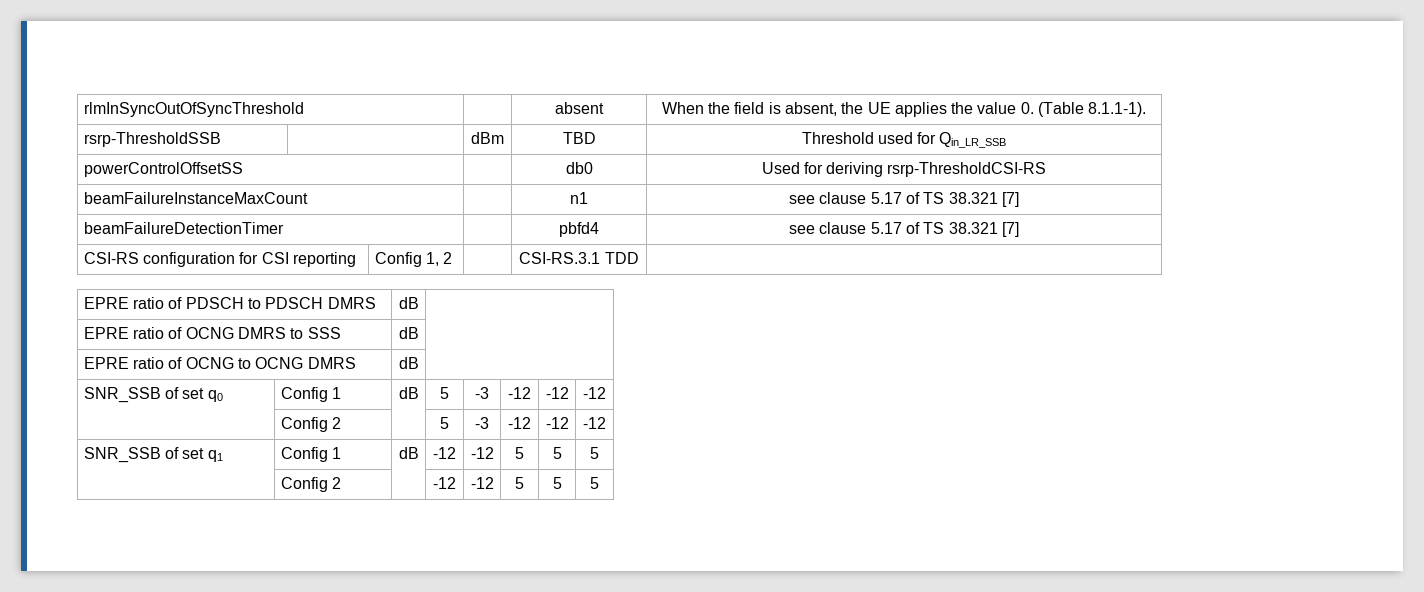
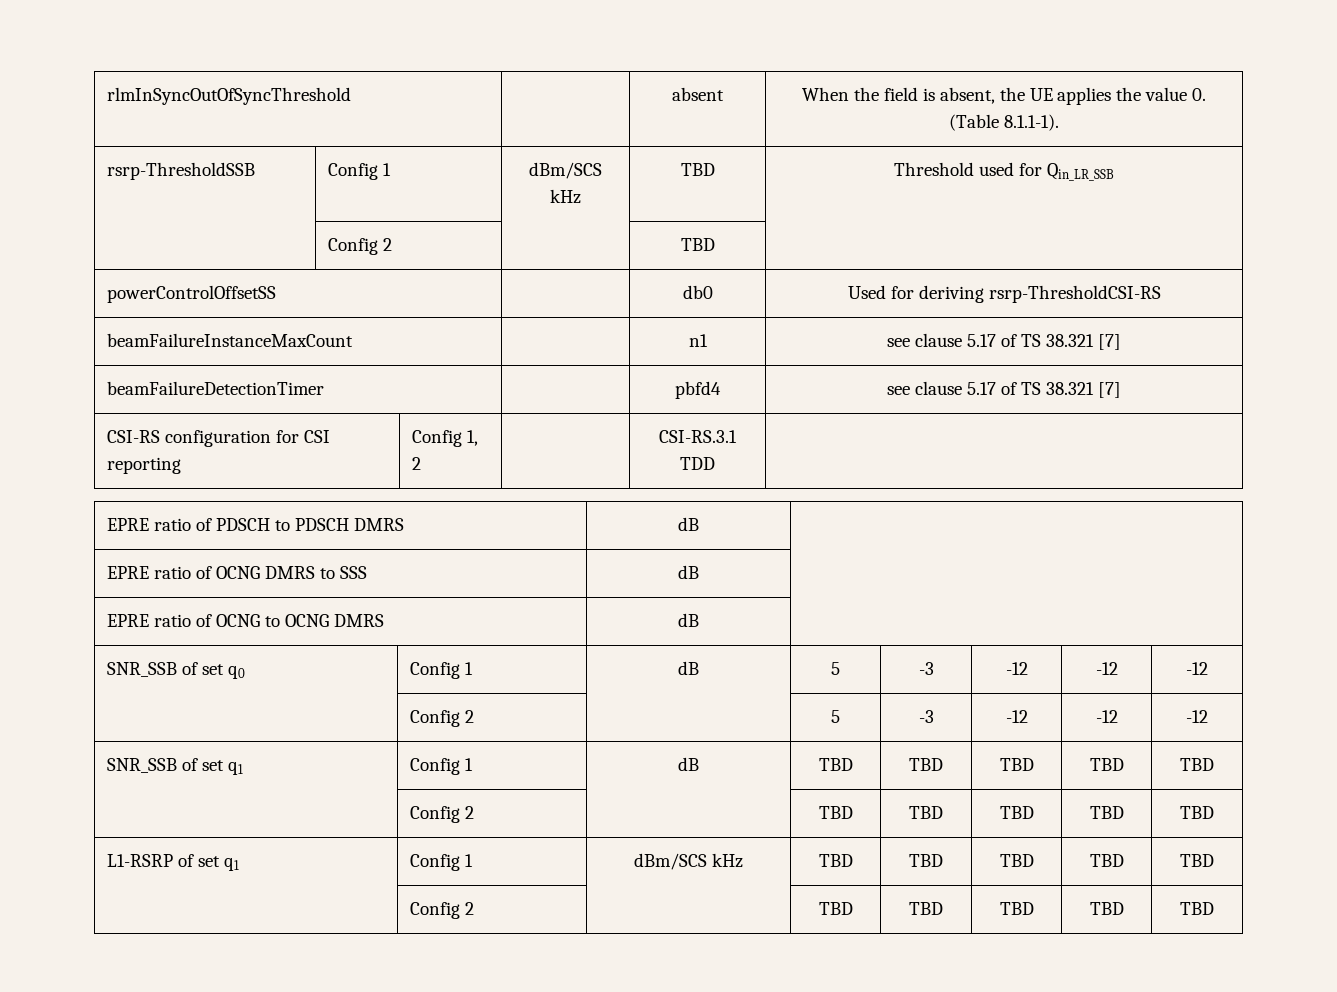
- rsrp-ThresholdSSB | | dBm | TBD | Threshold used for Qin_LR_SSB
+ rsrp-ThresholdSSB | Config 1 | dBm/SCS kHz | TBD | Threshold used for Qin_LR_SSB
+ | Config 2 | | TBD |
- SNR_SSB of set q1 | Config 1 | dB | -12 | -12 | 5 | 5 | 5
- | Config 2 | | -12 | -12 | 5 | 5 | 5
+ SNR_SSB of set q1 | Config 1 | dB | TBD | TBD | TBD | TBD | TBD
+ | Config 2 | | TBD | TBD | TBD | TBD | TBD
+ L1-RSRP of set q1 | Config 1 | dBm/SCS kHz | TBD | TBD | TBD | TBD | TBD
+ | Config 2 | | TBD | TBD | TBD | TBD | TBD

